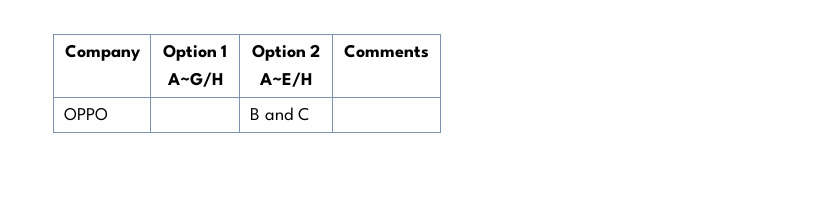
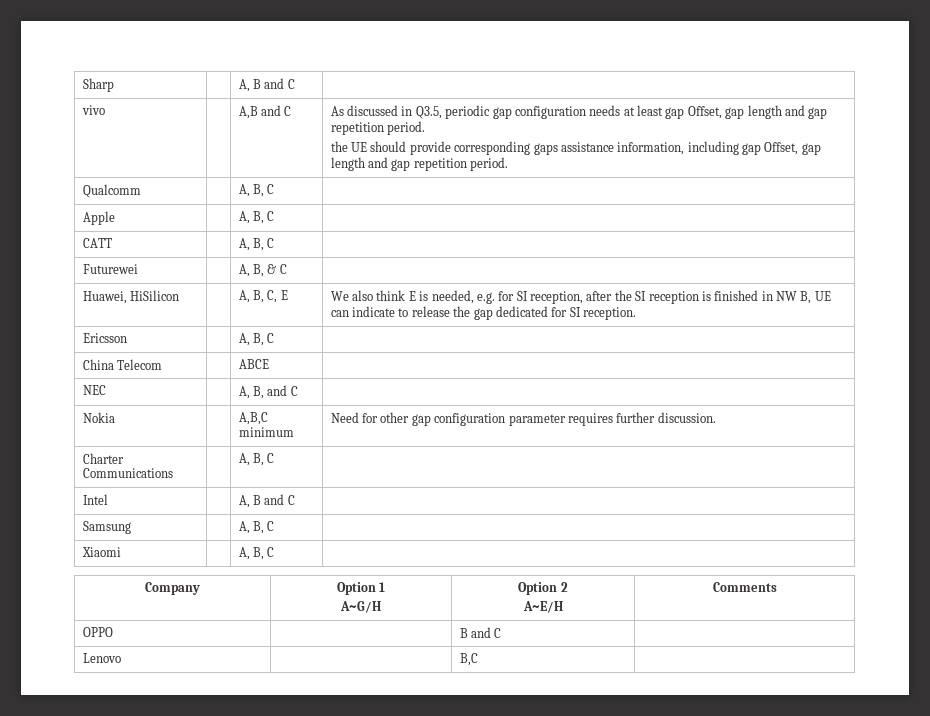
+ Sharp | | A, B and C |
+ vivo | | A,B and C | As discussed in Q3.5, periodic gap configuration needs at least gap Offset, gap length and gap repetition period.
+ the UE should provide corresponding gaps assistance information, including gap Offset, gap length and gap repetition period.
+ Qualcomm | | A, B, C |
+ Apple | | A, B, C |
+ CATT | | A, B, C |
+ Futurewei | | A, B, & C |
+ Huawei, HiSilicon | | A, B, C, E | We also think E is needed, e.g. for SI reception, after the SI reception is finished in NW B, UE can indicate to release the gap dedicated for SI reception.
+ Ericsson | | A, B, C |
+ China Telecom | | ABCE |
+ NEC | | A, B, and C |
+ Nokia | | A,B,C minimum | Need for other gap configuration parameter requires further discussion.
+ Charter Communications | | A, B, C |
+ Intel | | A, B and C |
+ Samsung | | A, B, C |
+ Xiaomi | | A, B, C |
+ Lenovo | | B,C |

